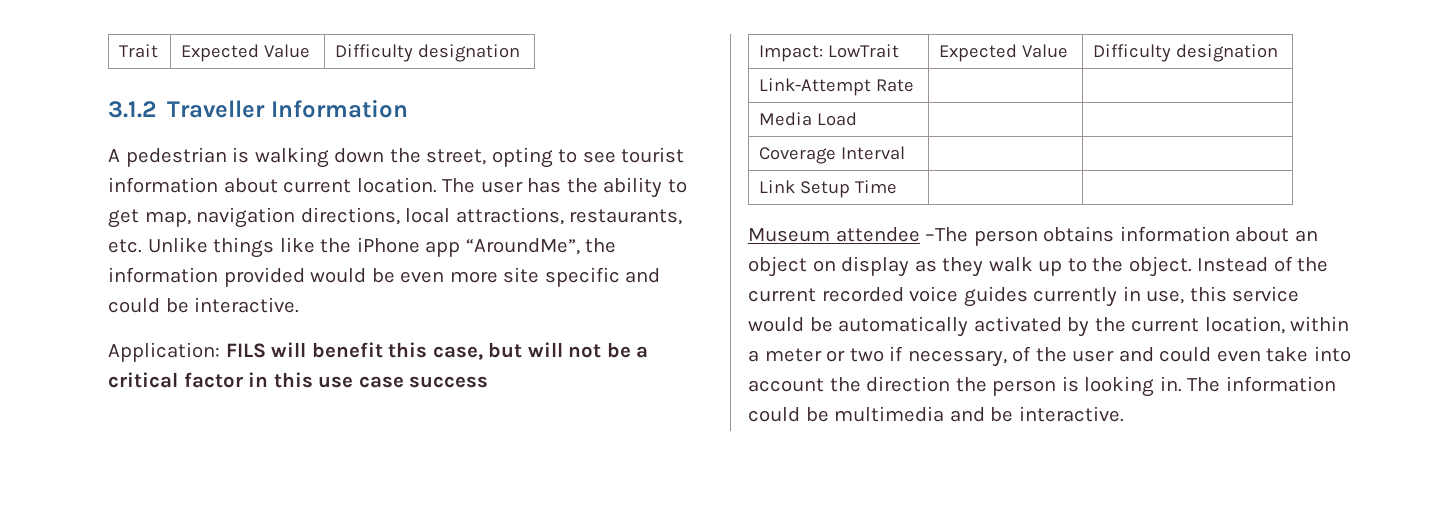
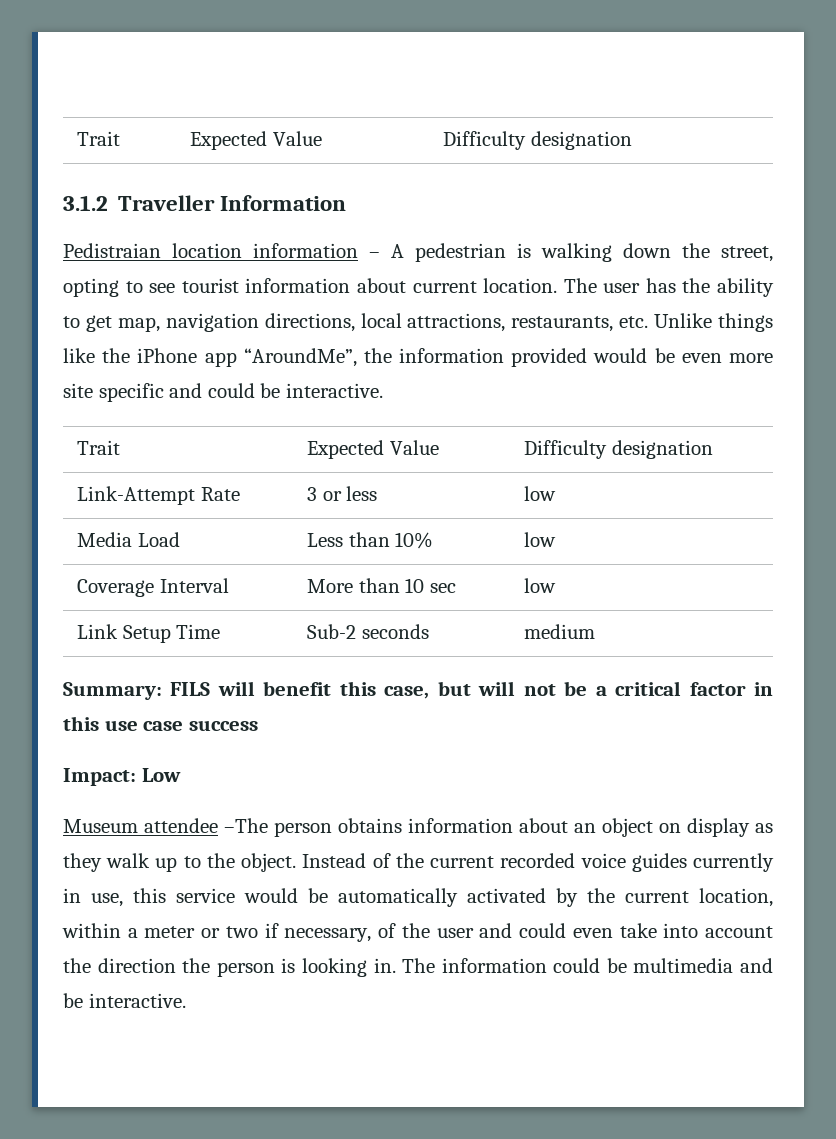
- A pedestrian is walking down the street, opting to see tourist information about current location.
+ Pedistraian location information – A pedestrian is walking down the street, opting to see tourist information about current location.
  The user has the ability to get map, navigation directions, local attractions, restaurants, etc. Unlike things like the iPhone app “AroundMe”, the information provided would be even more site specific and could be interactive.
- Application: FILS will benefit this case, but will not be a critical factor in this use case success
+ Trait | Expected Value | Difficulty designation
+ Link-Attempt Rate | 3 or less | low
+ Media Load | Less than 10% | low
+ Coverage Interval | More than 10 sec | low
+ Link Setup Time | Sub-2 seconds | medium
+ Summary: FILS will benefit this case, but will not be a critical factor in this use case success
- Impact: LowTrait | Expected Value | Difficulty designation
- Link-Attempt Rate | |
- Media Load | |
- Coverage Interval | |
- Link Setup Time | |
+ Impact: Low

